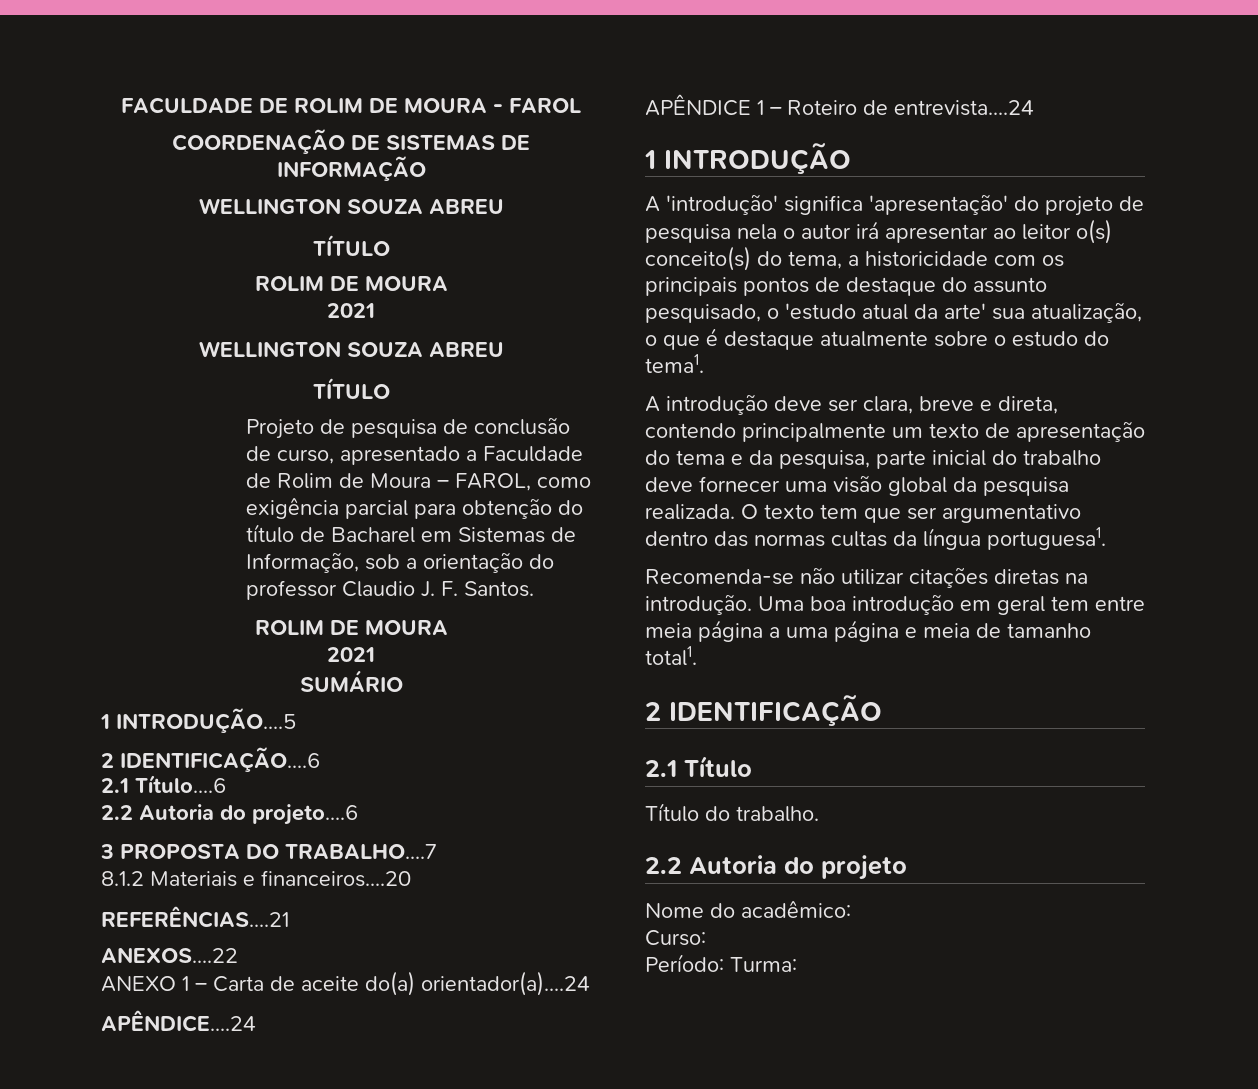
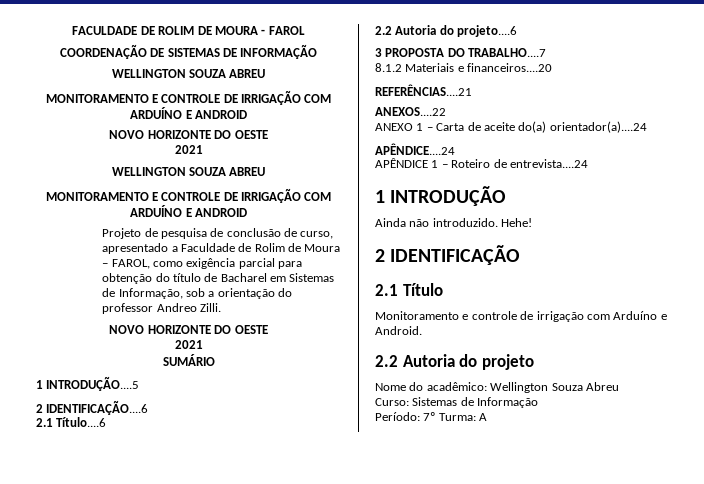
  COORDENAÇÃO DE SISTEMAS DE INFORMAÇÃO
  WELLINGTON SOUZA ABREU
- TÍTULO
- ROLIM DE MOURA
+ MONITORAMENTO E CONTROLE DE IRRIGAÇÃO COM ARDUÍNO E ANDROID
+ NOVO HORIZONTE DO OESTE
  2021
  WELLINGTON SOUZA ABREU
- TÍTULO
+ MONITORAMENTO E CONTROLE DE IRRIGAÇÃO COM ARDUÍNO E ANDROID
- Projeto de pesquisa de conclusão de curso, apresentado a Faculdade de Rolim de Moura – FAROL, como exigência parcial para obtenção do título de Bacharel em Sistemas de Informação, sob a orientação do professor Claudio J. F. Santos.
- ROLIM DE MOURA
+ Projeto de pesquisa de conclusão de curso, apresentado a Faculdade de Rolim de Moura – FAROL, como exigência parcial para obtenção do título de Bacharel em Sistemas de Informação, sob a orientação do professor Andreo Zilli.
+ NOVO HORIZONTE DO OESTE
- A 'introdução' significa 'apresentação' do projeto de pesquisa nela o autor irá apresentar ao leitor o(s) conceito(s) do tema, a historicidade com os principais pontos de destaque do assunto pesquisado, o 'estudo atual da arte' sua atualização, o que é destaque atualmente sobre o estudo do tema1.
- A introdução deve ser clara, breve e direta, contendo principalmente um texto de apresentação do tema e da pesquisa, parte inicial do trabalho deve fornecer uma visão global da pesquisa realizada. O texto tem que ser argumentativo dentro das normas cultas da língua portuguesa1.
- Recomenda-se não utilizar citações diretas na introdução. Uma boa introdução em geral tem entre meia página a uma página e meia de tamanho total1.
+ Ainda não introduzido. Hehe!
  2 IDENTIFICAÇÃO
  2.1 Título
- Título do trabalho.
+ Monitoramento e controle de irrigação com Arduíno e Android.
- Nome do acadêmico:
- Curso:
- Período: Turma:
+ Nome do acadêmico: Wellington Souza Abreu
+ Curso: Sistemas de Informação
+ Período: 7º Turma: A

